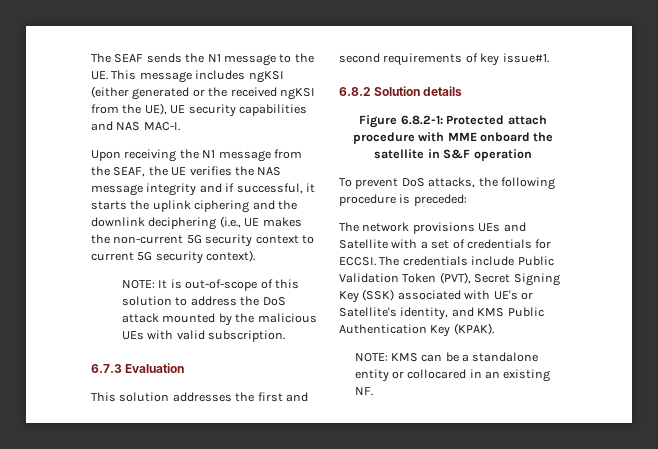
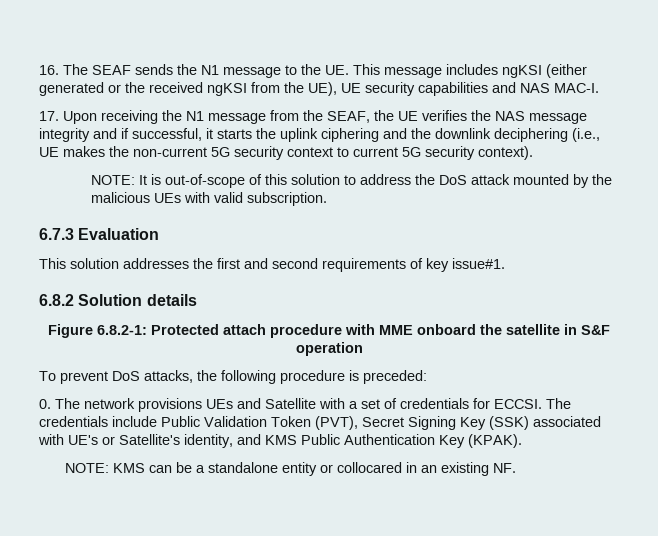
- The SEAF sends the N1 message to the UE. This message includes ngKSI (either generated or the received ngKSI from the UE), UE security capabilities and NAS MAC-I.
+ 16. The SEAF sends the N1 message to the UE. This message includes ngKSI (either generated or the received ngKSI from the UE), UE security capabilities and NAS MAC-I.
- Upon receiving the N1 message from the SEAF, the UE verifies the NAS message integrity and if successful, it starts the uplink ciphering and the downlink deciphering (i.e., UE makes the non-current 5G security context to current 5G security context).
+ 17. Upon receiving the N1 message from the SEAF, the UE verifies the NAS message integrity and if successful, it starts the uplink ciphering and the downlink deciphering (i.e., UE makes the non-current 5G security context to current 5G security context).
- The network provisions UEs and Satellite with a set of credentials for ECCSI.
+ 0. The network provisions UEs and Satellite with a set of credentials for ECCSI.

